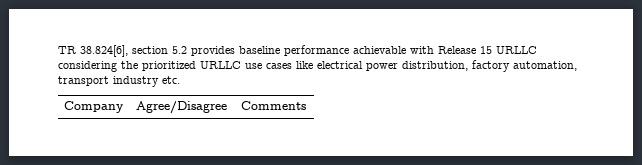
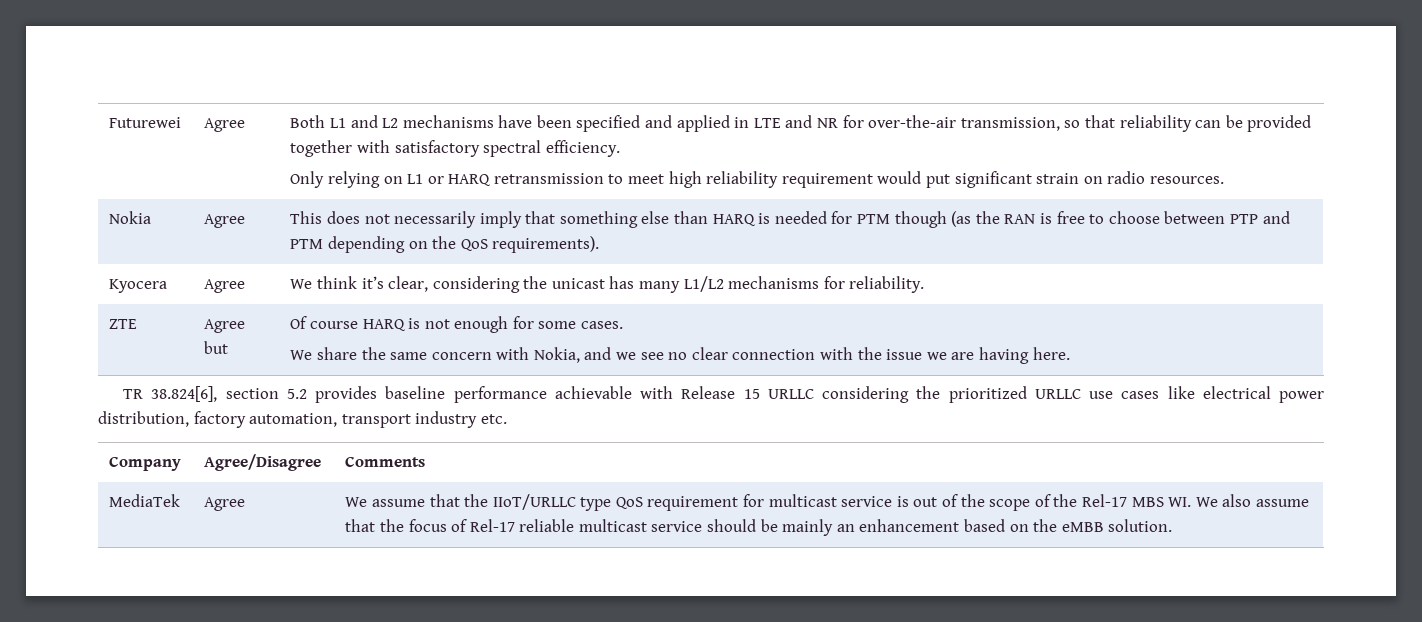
+ Futurewei | Agree | Both L1 and L2 mechanisms have been specified and applied in LTE and NR for over-the-air transmission, so that reliability can be provided together with satisfactory spectral efficiency.
+ Only relying on L1 or HARQ retransmission to meet high reliability requirement would put significant strain on radio resources.
+ Nokia | Agree | This does not necessarily imply that something else than HARQ is needed for PTM though (as the RAN is free to choose between PTP and PTM depending on the QoS requirements).
+ Kyocera | Agree | We think it’s clear, considering the unicast has many L1/L2 mechanisms for reliability.
+ ZTE | Agree but | Of course HARQ is not enough for some cases.
+ We share the same concern with Nokia, and we see no clear connection with the issue we are having here.
+ MediaTek | Agree | We assume that the IIoT/URLLC type QoS requirement for multicast service is out of the scope of the Rel-17 MBS WI. We also assume that the focus of Rel-17 reliable multicast service should be mainly an enhancement based on the eMBB solution.

